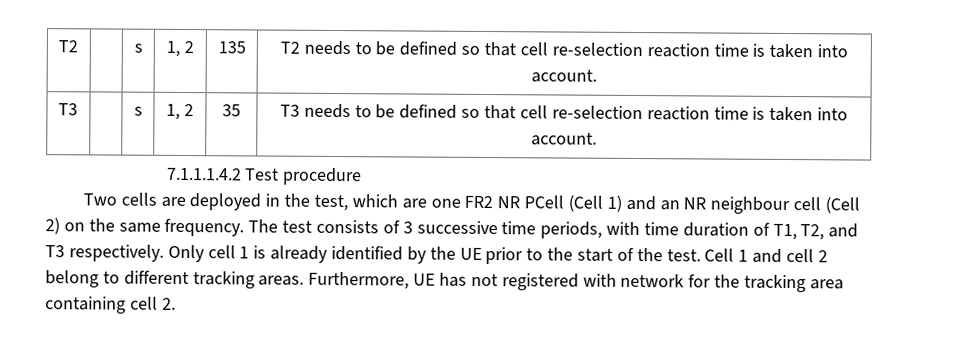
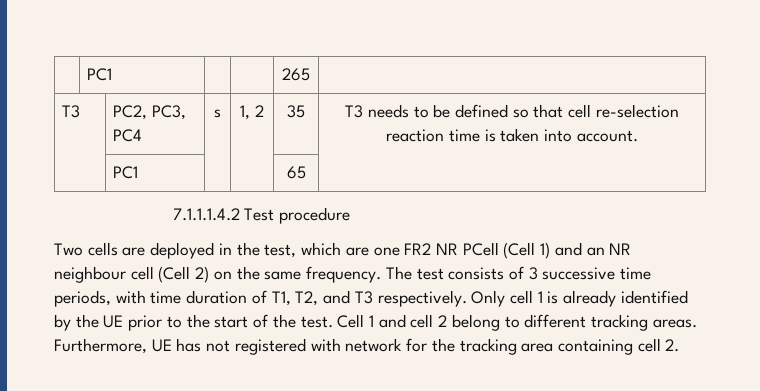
- T2 | | s | 1, 2 | 135 | T2 needs to be defined so that cell re-selection reaction time is taken into account.
- T3 | | s | 1, 2 | 35 | T3 needs to be defined so that cell re-selection reaction time is taken into account.
+ | PC1 | | | 265 |
+ T3 | PC2, PC3, PC4 | s | 1, 2 | 35 | T3 needs to be defined so that cell re-selection reaction time is taken into account.
+ | PC1 | | | 65 |

